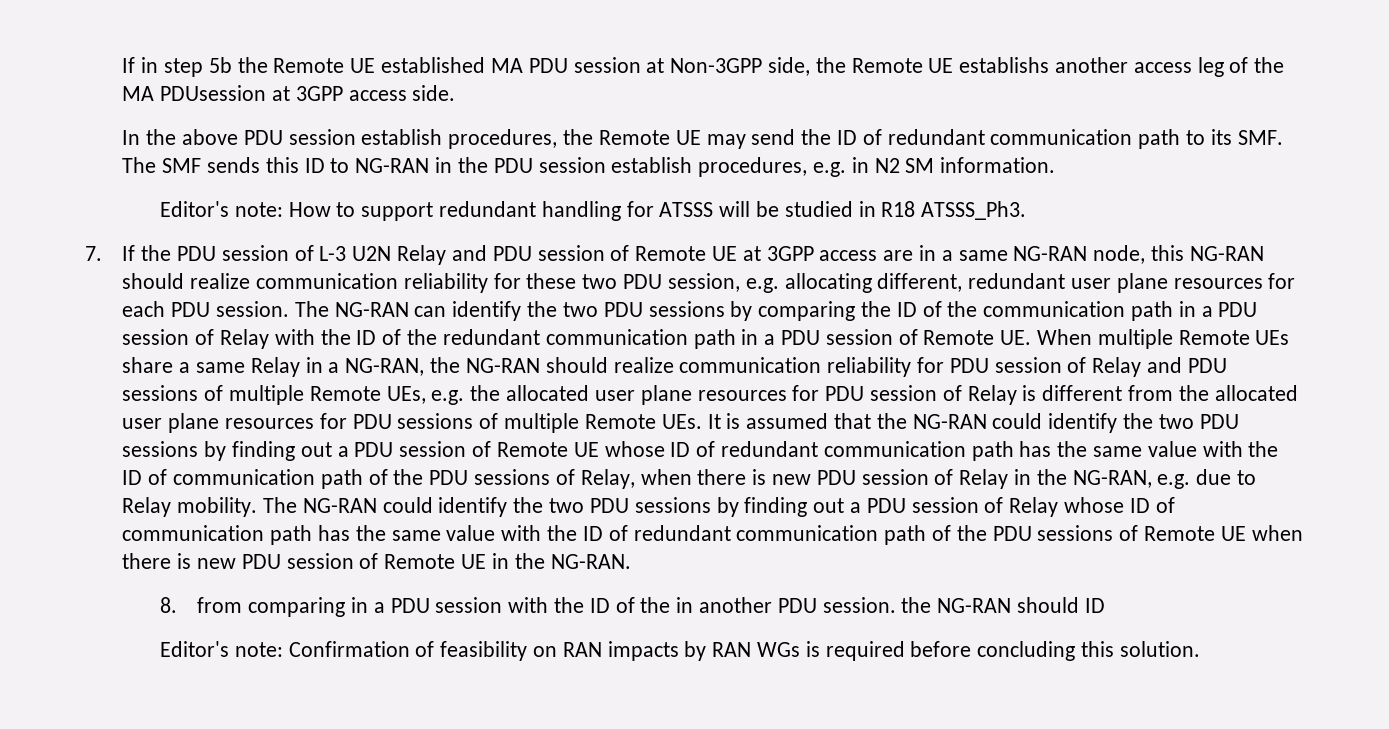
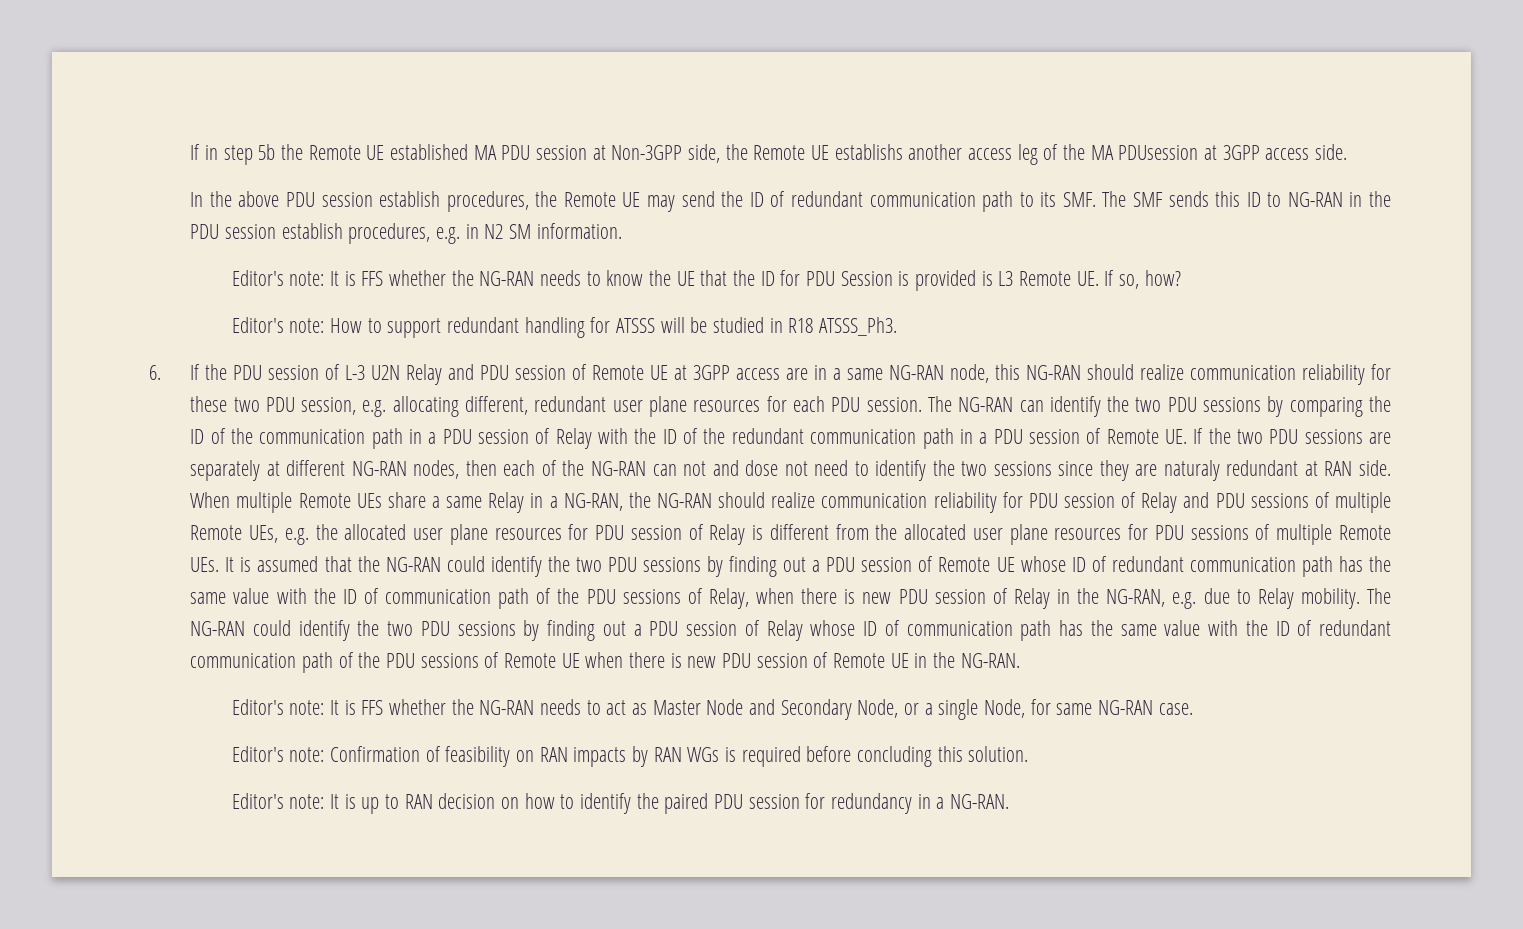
+ Editor's note: It is FFS whether the NG-RAN needs to know the UE that the ID for PDU Session is provided is L3 Remote UE. If so, how?
- 7. If the PDU session of L-3 U2N Relay and PDU session of Remote UE at 3GPP access are in a same NG-RAN node, this NG-RAN should realize communication reliability for these two PDU session, e.g. allocating different, redundant user plane resources for each PDU session.
+ 6. If the PDU session of L-3 U2N Relay and PDU session of Remote UE at 3GPP access are in a same NG-RAN node, this NG-RAN should realize communication reliability for these two PDU session, e.g. allocating different, redundant user plane resources for each PDU session.
- The NG-RAN can identify the two PDU sessions by comparing the ID of the communication path in a PDU session of Relay with the ID of the redundant communication path in a PDU session of Remote UE. When multiple Remote UEs share a same Relay in a NG-RAN, the NG-RAN should realize communication reliability for PDU session of Relay and PDU sessions of multiple Remote UEs, e.g. the allocated user plane resources for PDU session of Relay is different from the allocated user plane resources for PDU sessions of multiple Remote UEs. It is assumed that the NG-RAN could identify the two PDU sessions by finding out a PDU session of Remote UE whose ID of redundant communication path has the same value with the ID of communication path of the PDU sessions of Relay, when there is new PDU session of Relay in the NG-RAN, e.g. due to Relay mobility.
+ The NG-RAN can identify the two PDU sessions by comparing the ID of the communication path in a PDU session of Relay with the ID of the redundant communication path in a PDU session of Remote UE. If the two PDU sessions are separately at different NG-RAN nodes, then each of the NG-RAN can not and dose not need to identify the two sessions since they are naturaly redundant at RAN side. When multiple Remote UEs share a same Relay in a NG-RAN, the NG-RAN should realize communication reliability for PDU session of Relay and PDU sessions of multiple Remote UEs, e.g. the allocated user plane resources for PDU session of Relay is different from the allocated user plane resources for PDU sessions of multiple Remote UEs. It is assumed that the NG-RAN could identify the two PDU sessions by finding out a PDU session of Remote UE whose ID of redundant communication path has the same value with the ID of communication path of the PDU sessions of Relay, when there is new PDU session of Relay in the NG-RAN, e.g. due to Relay mobility.
- 8. from comparing in a PDU session with the ID of the in another PDU session. the NG-RAN should ID
+ Editor's note: It is FFS whether the NG-RAN needs to act as Master Node and Secondary Node, or a single Node, for same NG-RAN case.
+ Editor's note: It is up to RAN decision on how to identify the paired PDU session for redundancy in a NG-RAN.

